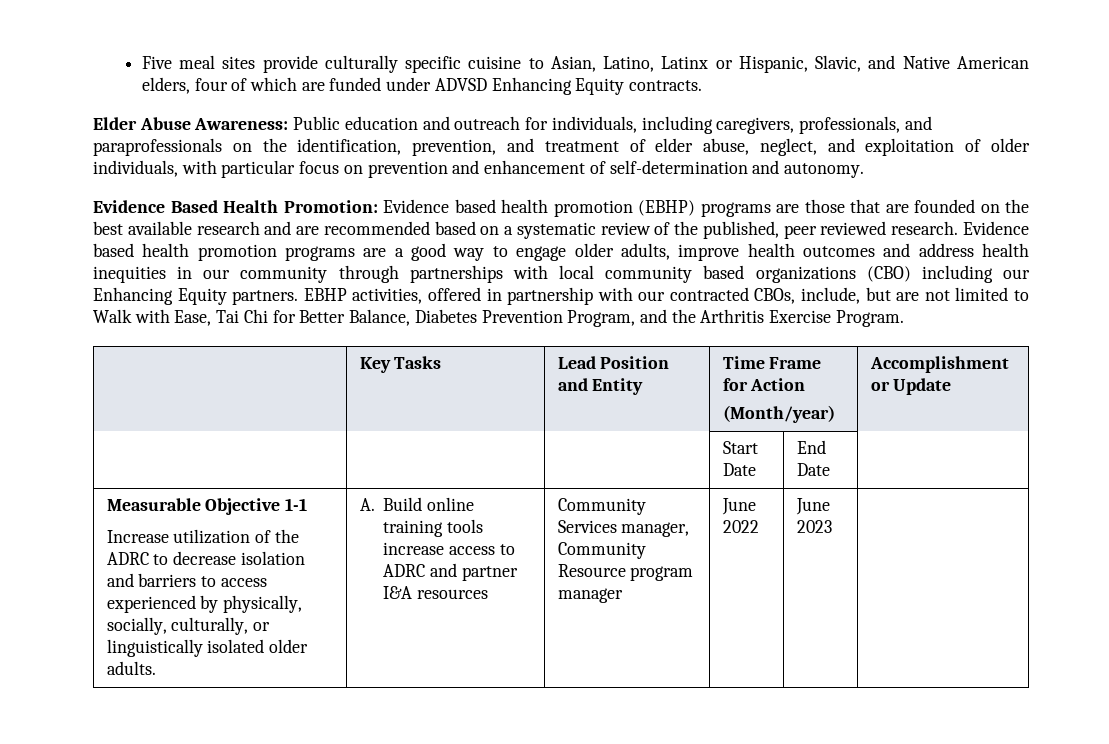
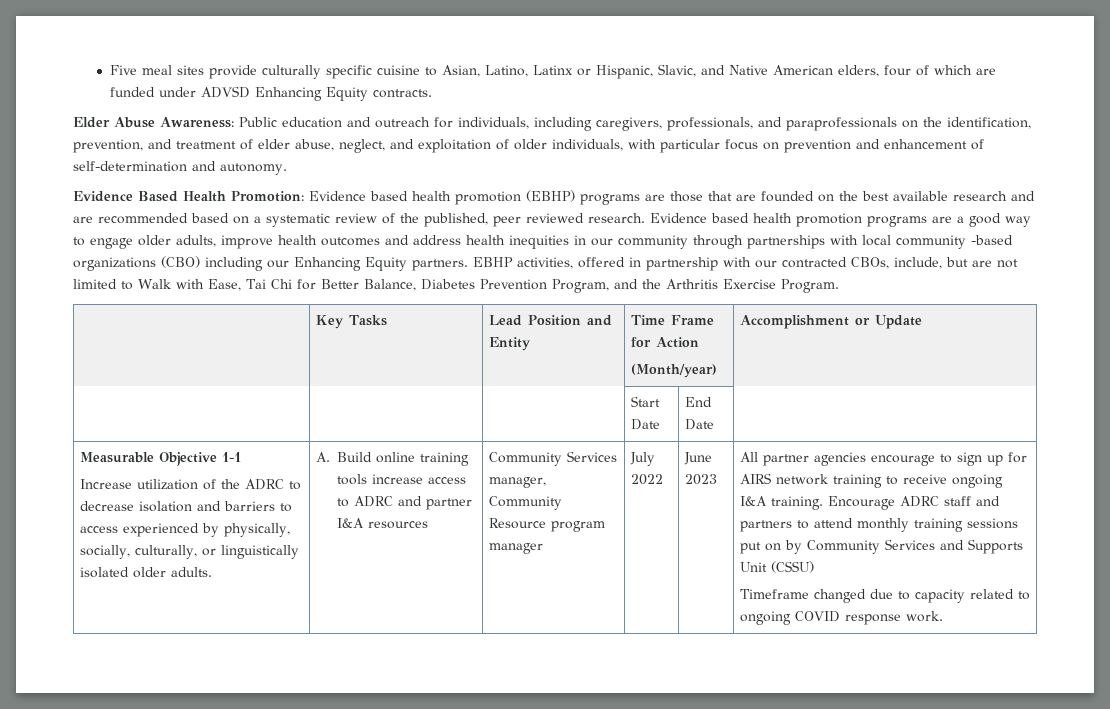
- Evidence based health promotion programs are a good way to engage older adults, improve health outcomes and address health inequities in our community through partnerships with local community based organizations (CBO) including our Enhancing Equity partners.
+ Evidence based health promotion programs are a good way to engage older adults, improve health outcomes and address health inequities in our community through partnerships with local community -based organizations (CBO) including our Enhancing Equity partners.
- June 2022
+ July 2022
+ All partner agencies encourage to sign up for AIRS network training to receive ongoing I&A training. Encourage ADRC staff and partners to attend monthly training sessions put on by Community Services and Supports Unit (CSSU)
+ Timeframe changed due to capacity related to ongoing COVID response work.

